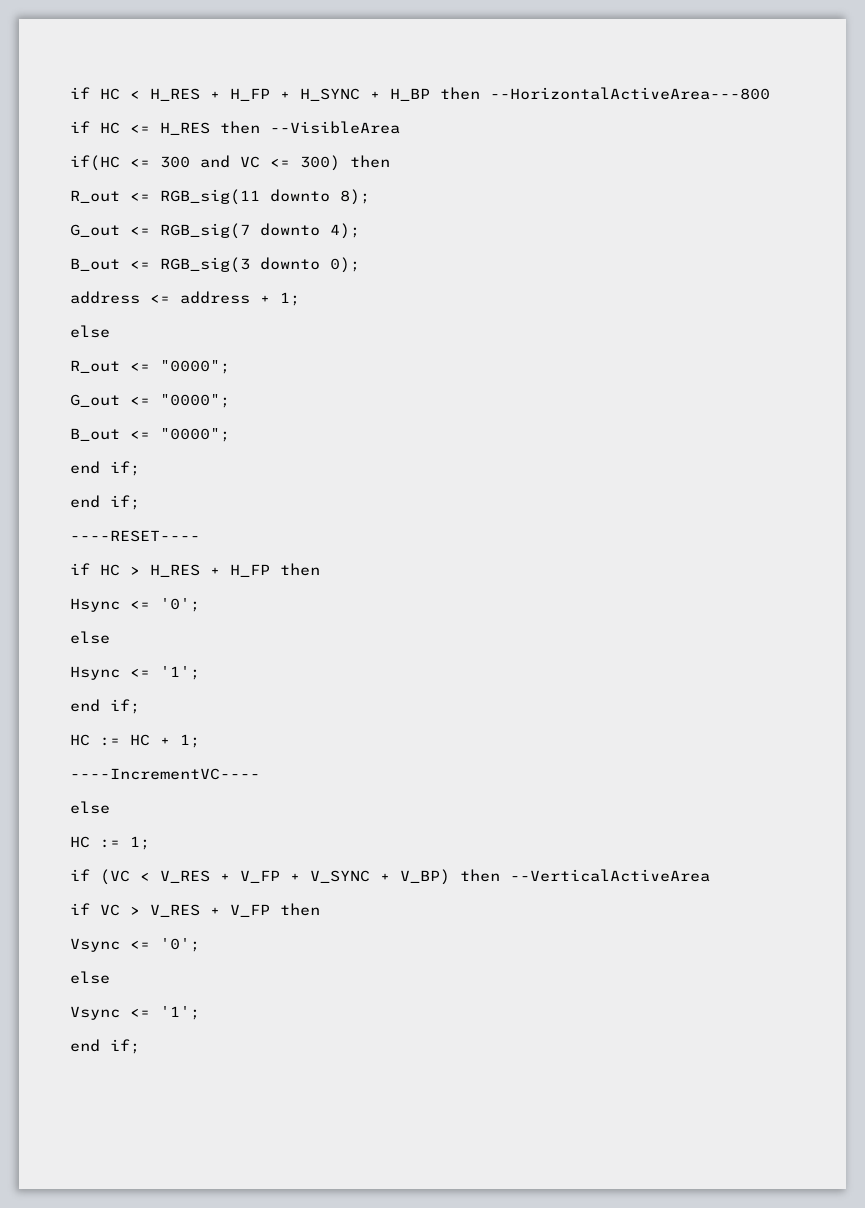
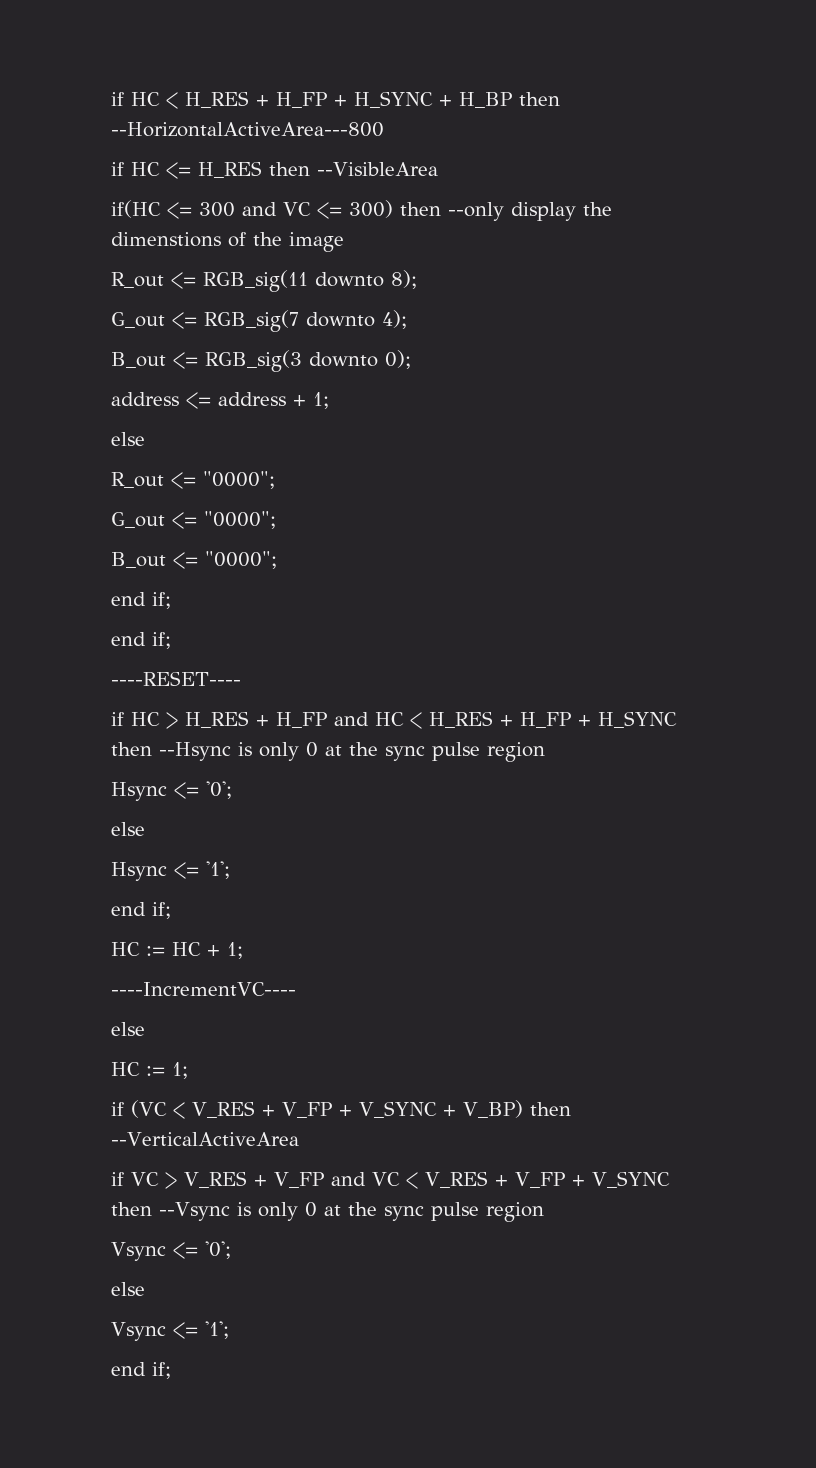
- if(HC <= 300 and VC <= 300) then
+ if(HC <= 300 and VC <= 300) then --only display the dimenstions of the image
- if HC > H_RES + H_FP then
+ if HC > H_RES + H_FP and HC < H_RES + H_FP + H_SYNC then --Hsync is only 0 at the sync pulse region
- if VC > V_RES + V_FP then
+ if VC > V_RES + V_FP and VC < V_RES + V_FP + V_SYNC then --Vsync is only 0 at the sync pulse region

